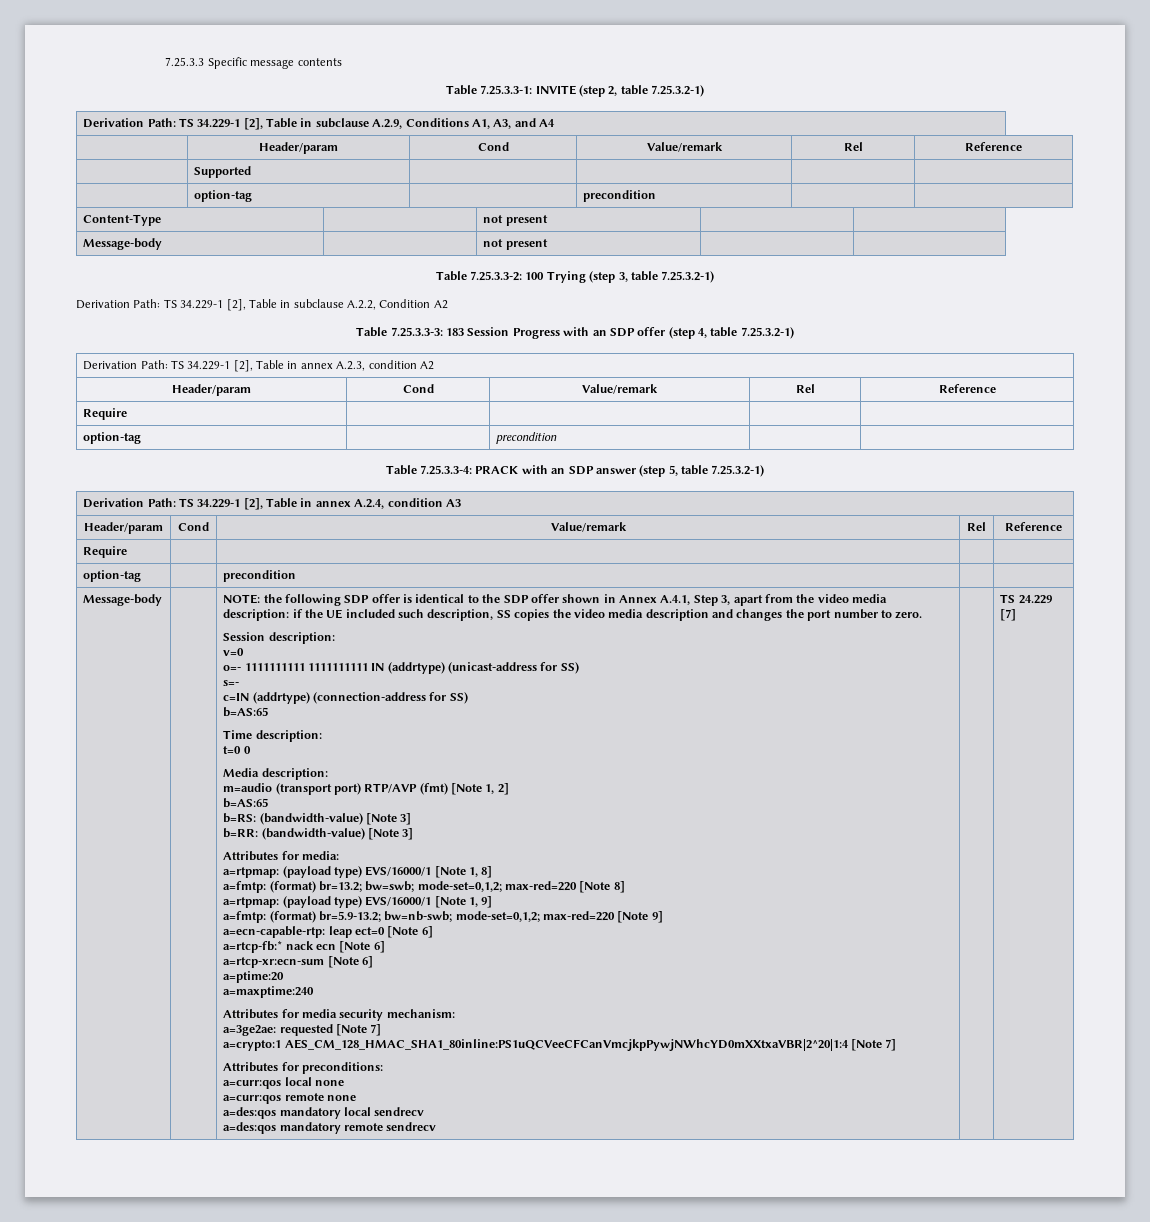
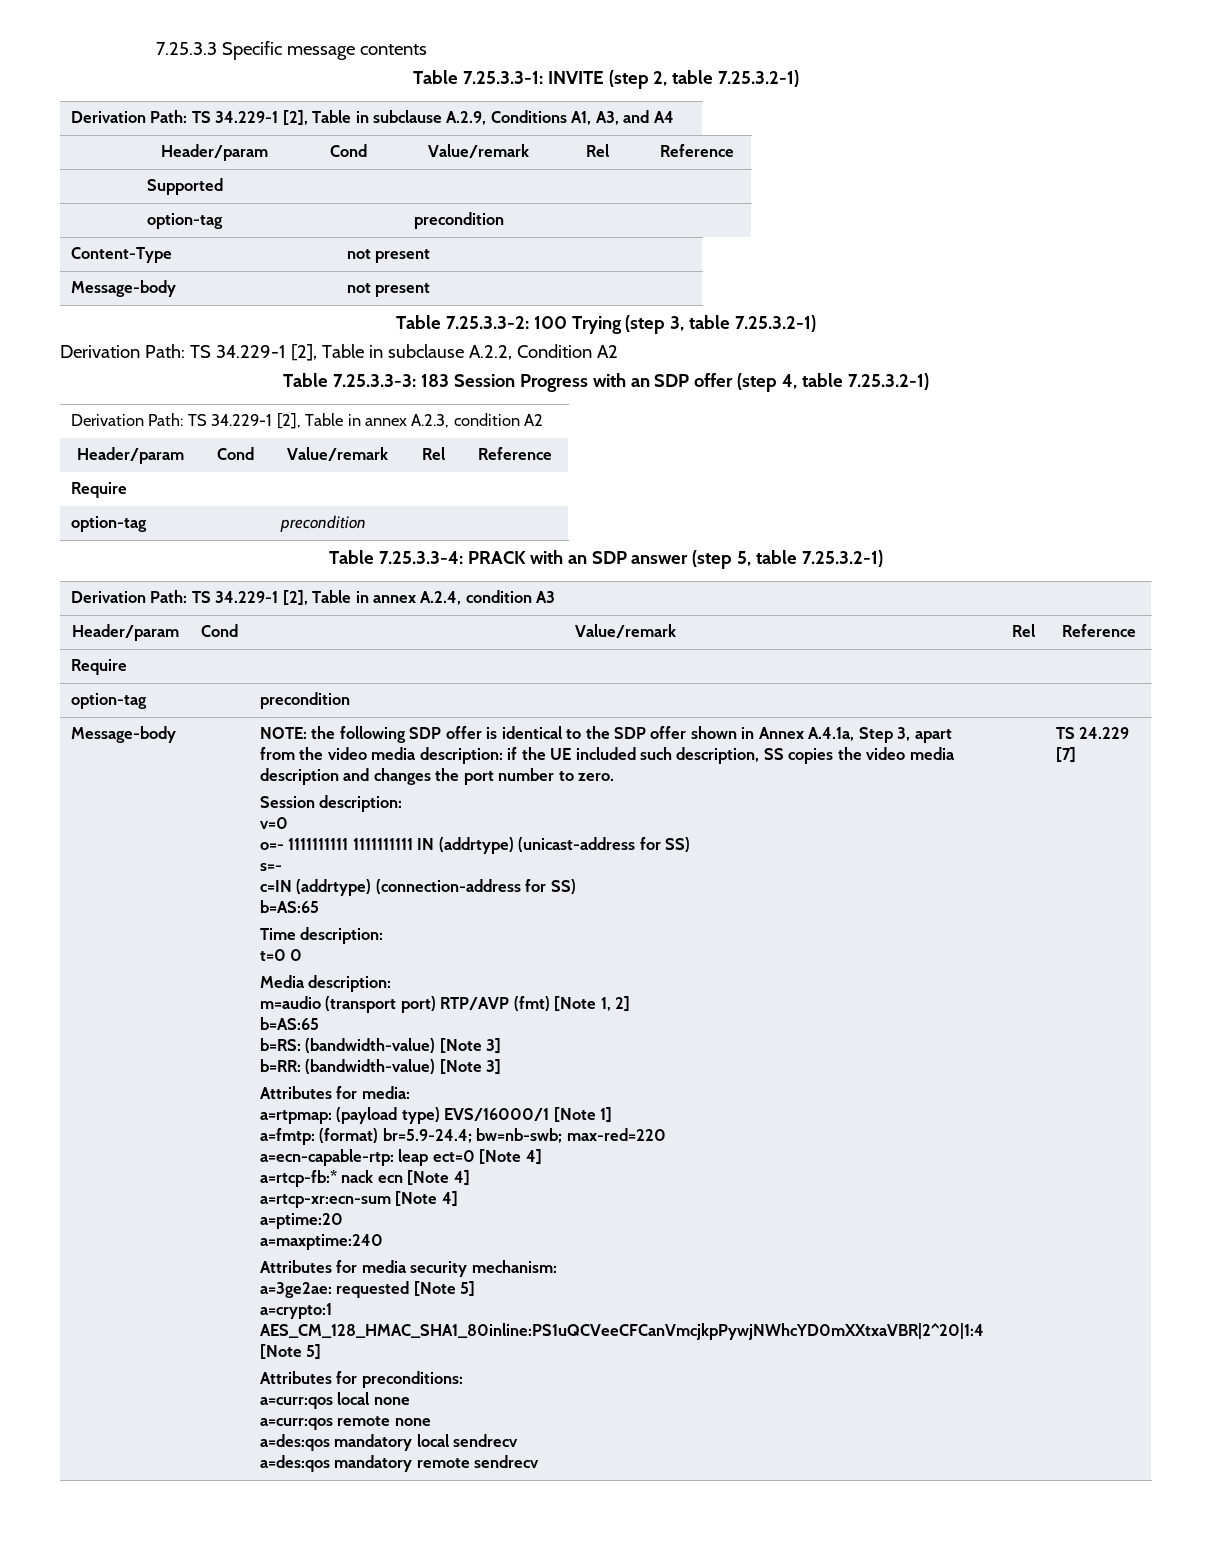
- NOTE: the following SDP offer is identical to the SDP offer shown in Annex A.4.1, Step 3, apart from the video media description: if the UE included such description, SS copies the video media description and changes the port number to zero.
+ NOTE: the following SDP offer is identical to the SDP offer shown in Annex A.4.1a, Step 3, apart from the video media description: if the UE included such description, SS copies the video media description and changes the port number to zero.
- a=rtpmap: (payload type) EVS/16000/1 [Note 1, 8]
- a=fmtp: (format) br=13.2; bw=swb; mode-set=0,1,2; max-red=220 [Note 8]
- a=rtpmap: (payload type) EVS/16000/1 [Note 1, 9]
- a=fmtp: (format) br=5.9-13.2; bw=nb-swb; mode-set=0,1,2; max-red=220 [Note 9]
+ a=rtpmap: (payload type) EVS/16000/1 [Note 1]
+ a=fmtp: (format) br=5.9-24.4; bw=nb-swb; max-red=220
- a=ecn-capable-rtp: leap ect=0 [Note 6]
+ a=ecn-capable-rtp: leap ect=0 [Note 4]
- a=rtcp-fb:* nack ecn [Note 6]
+ a=rtcp-fb:* nack ecn [Note 4]
- a=rtcp-xr:ecn-sum [Note 6]
+ a=rtcp-xr:ecn-sum [Note 4]
- a=3ge2ae: requested [Note 7]
+ a=3ge2ae: requested [Note 5]
- a=crypto:1 AES_CM_128_HMAC_SHA1_80inline:PS1uQCVeeCFCanVmcjkpPywjNWhcYD0mXXtxaVBR|2^20|1:4 [Note 7]
+ a=crypto:1 AES_CM_128_HMAC_SHA1_80inline:PS1uQCVeeCFCanVmcjkpPywjNWhcYD0mXXtxaVBR|2^20|1:4 [Note 5]

